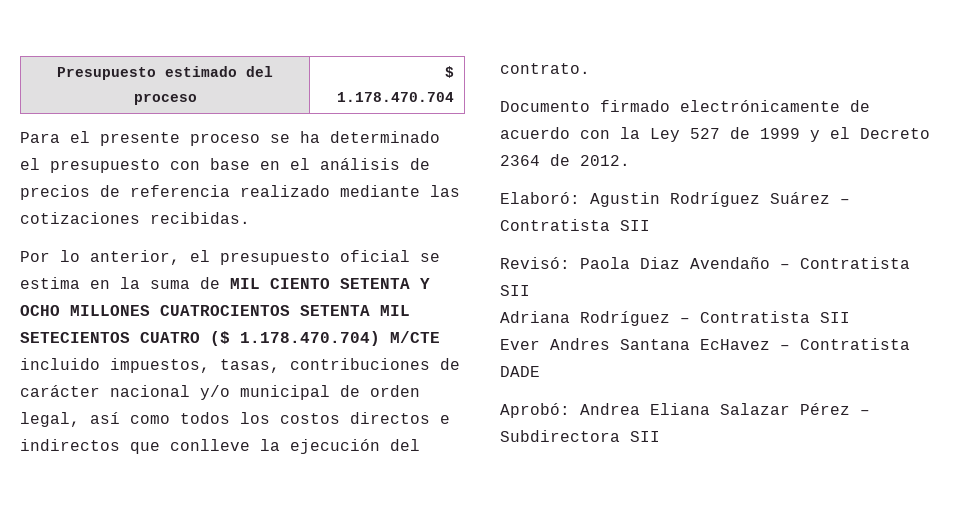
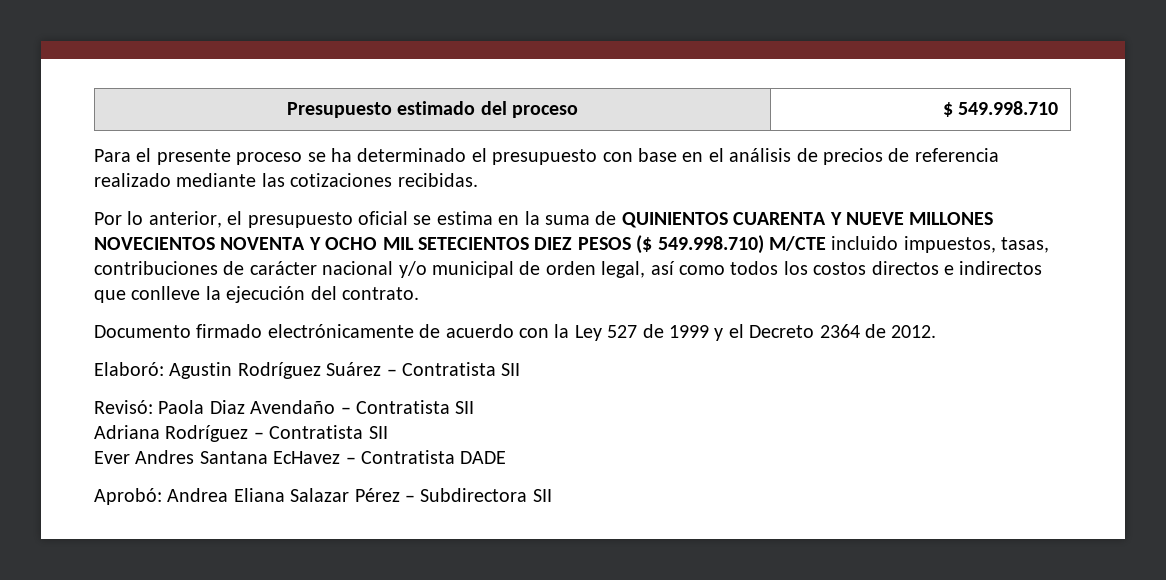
- Presupuesto estimado del proceso | $ 1.178.470.704
+ Presupuesto estimado del proceso | $ 549.998.710
- Por lo anterior, el presupuesto oficial se estima en la suma de MIL CIENTO SETENTA Y OCHO MILLONES CUATROCIENTOS SETENTA MIL SETECIENTOS CUATRO ($ 1.178.470.704) M/CTE incluido impuestos, tasas, contribuciones de carácter nacional y/o municipal de orden legal, así como todos los costos directos e indirectos que conlleve la ejecución del contrato.
+ Por lo anterior, el presupuesto oficial se estima en la suma de QUINIENTOS CUARENTA Y NUEVE MILLONES NOVECIENTOS NOVENTA Y OCHO MIL SETECIENTOS DIEZ PESOS ($ 549.998.710) M/CTE incluido impuestos, tasas, contribuciones de carácter nacional y/o municipal de orden legal, así como todos los costos directos e indirectos que conlleve la ejecución del contrato.

